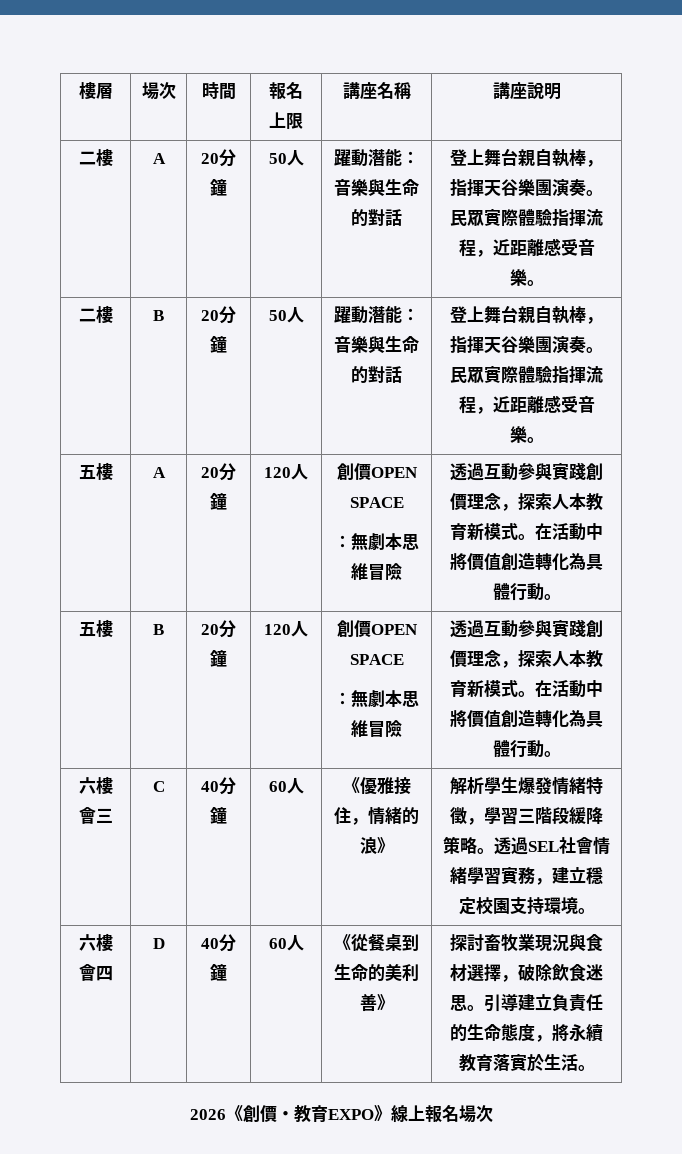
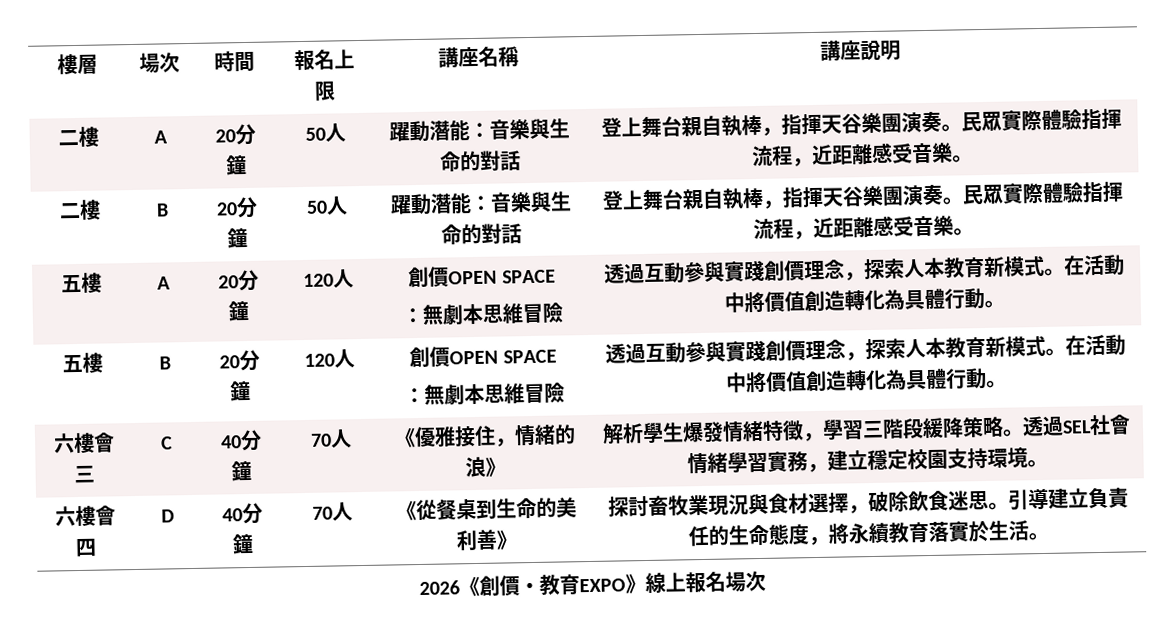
- 六樓會三 | C | 40分鐘 | 60人 | 《優雅接住，情緒的浪》 | 解析學生爆發情緒特徵，學習三階段緩降策略。透過SEL社會情緒學習實務，建立穩定校園支持環境。
+ 六樓會三 | C | 40分鐘 | 70人 | 《優雅接住，情緒的浪》 | 解析學生爆發情緒特徵，學習三階段緩降策略。透過SEL社會情緒學習實務，建立穩定校園支持環境。
- 六樓會四 | D | 40分鐘 | 60人 | 《從餐桌到生命的美利善》 | 探討畜牧業現況與食材選擇，破除飲食迷思。引導建立負責任的生命態度，將永續教育落實於生活。
+ 六樓會四 | D | 40分鐘 | 70人 | 《從餐桌到生命的美利善》 | 探討畜牧業現況與食材選擇，破除飲食迷思。引導建立負責任的生命態度，將永續教育落實於生活。

